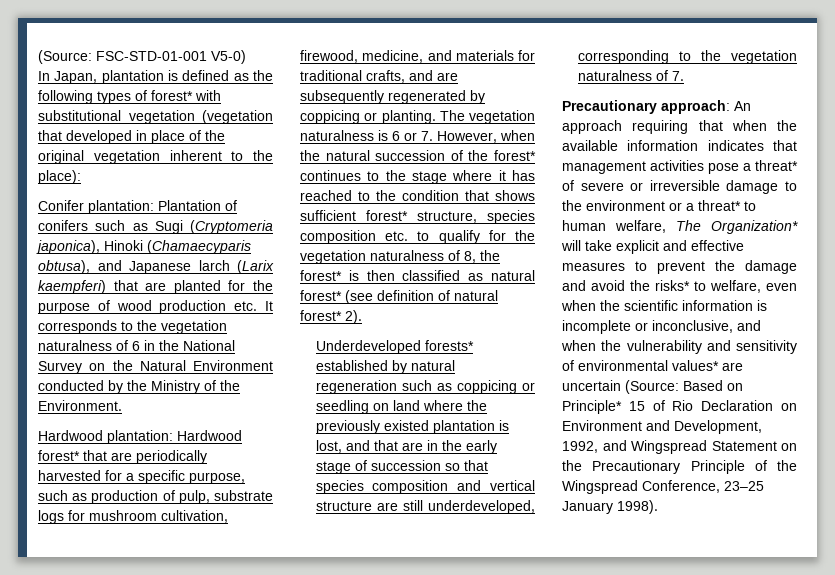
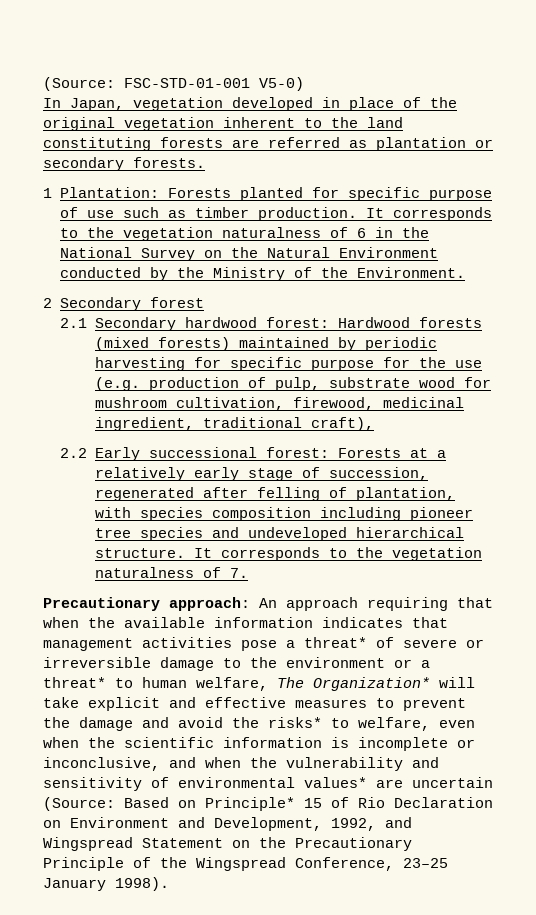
- In Japan, plantation is defined as the following types of forest* with substitutional vegetation (vegetation that developed in place of the original vegetation inherent to the place):
- Conifer plantation: Plantation of conifers such as Sugi (Cryptomeria japonica), Hinoki (Chamaecyparis obtusa), and Japanese larch (Larix kaempferi) that are planted for the purpose of wood production etc. It corresponds to the vegetation naturalness of 6 in the National Survey on the Natural Environment conducted by the Ministry of the Environment.
+ In Japan, vegetation developed in place of the original vegetation inherent to the land constituting forests are referred as plantation or secondary forests.
+ 1 Plantation: Forests planted for specific purpose of use such as timber production. It corresponds to the vegetation naturalness of 6 in the National Survey on the Natural Environment conducted by the Ministry of the Environment.
- Hardwood plantation: Hardwood forest* that are periodically harvested for a specific purpose, such as production of pulp, substrate logs for mushroom cultivation, firewood, medicine, and materials for traditional crafts, and are subsequently regenerated by coppicing or planting. The vegetation naturalness is 6 or 7. However, when the natural succession of the forest* continues to the stage where it has reached to the condition that shows sufficient forest* structure, species composition etc. to qualify for the vegetation naturalness of 8, the forest* is then classified as natural forest* (see definition of natural forest* 2).
- Underdeveloped forests* established by natural regeneration such as coppicing or seedling on land where the previously existed plantation is lost, and that are in the early stage of succession so that species composition and vertical structure are still underdeveloped, corresponding to the vegetation naturalness of 7.
+ 2 Secondary forest
+ 2.1 Secondary hardwood forest: Hardwood forests (mixed forests) maintained by periodic harvesting for specific purpose for the use (e.g. production of pulp, substrate wood for mushroom cultivation, firewood, medicinal ingredient, traditional craft),
+ 2.2 Early successional forest: Forests at a relatively early stage of succession, regenerated after felling of plantation, with species composition including pioneer tree species and undeveloped hierarchical structure. It corresponds to the vegetation naturalness of 7.

